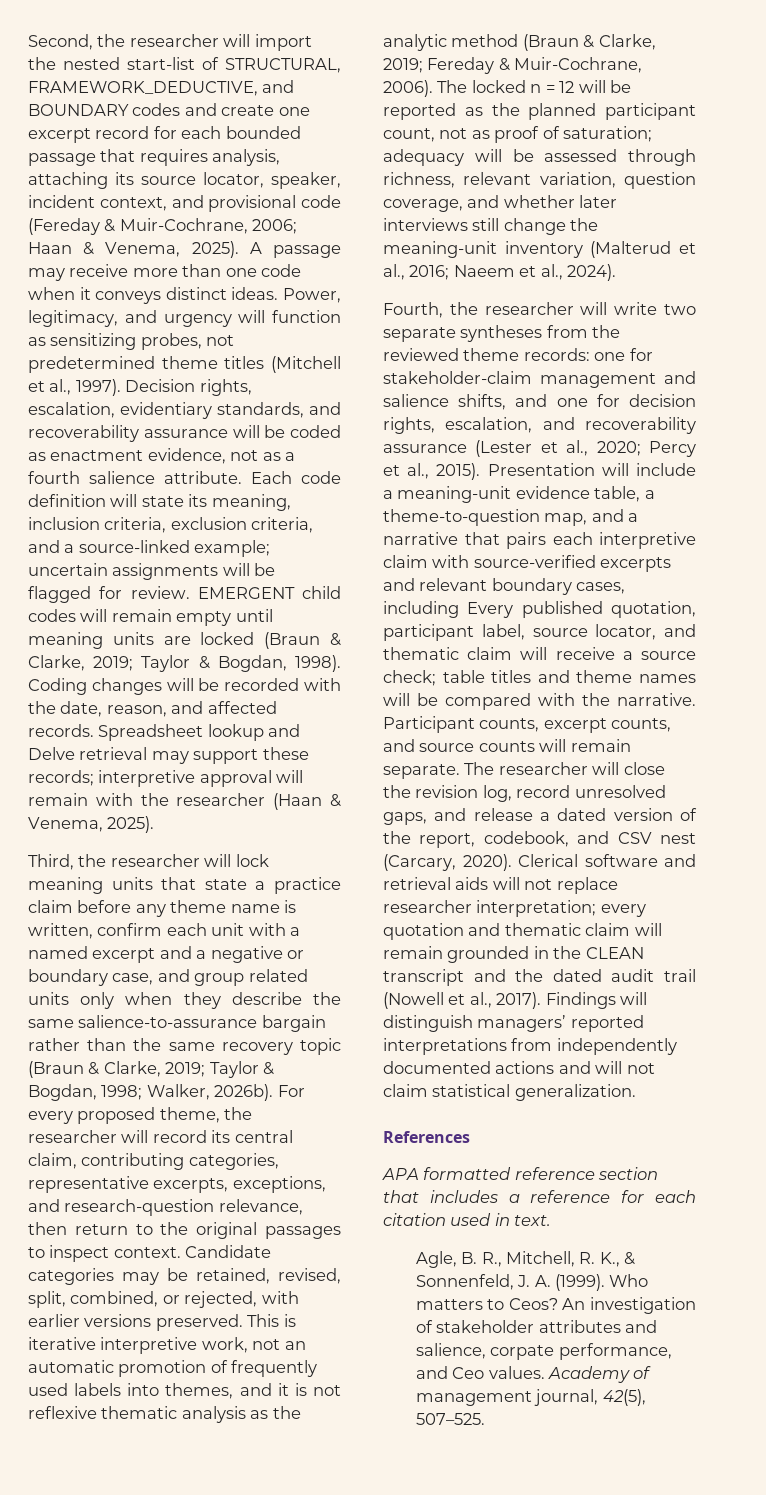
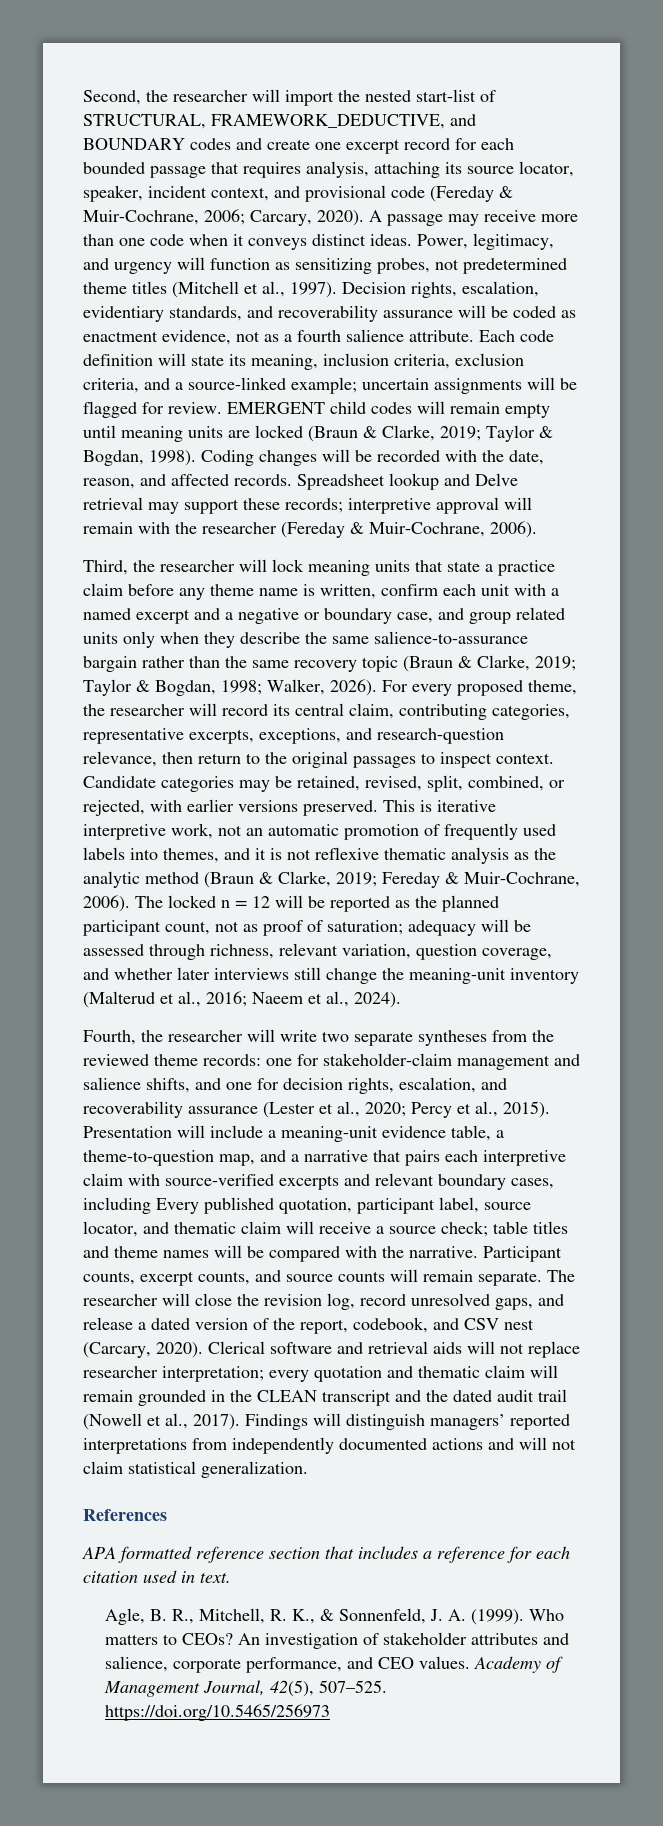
- Second, the researcher will import the nested start-list of STRUCTURAL, FRAMEWORK_DEDUCTIVE, and BOUNDARY codes and create one excerpt record for each bounded passage that requires analysis, attaching its source locator, speaker, incident context, and provisional code (Fereday & Muir-Cochrane, 2006; Haan & Venema, 2025).
+ Second, the researcher will import the nested start-list of STRUCTURAL, FRAMEWORK_DEDUCTIVE, and BOUNDARY codes and create one excerpt record for each bounded passage that requires analysis, attaching its source locator, speaker, incident context, and provisional code (Fereday & Muir-Cochrane, 2006; Carcary, 2020).
- Spreadsheet lookup and Delve retrieval may support these records; interpretive approval will remain with the researcher (Haan & Venema, 2025).
+ Spreadsheet lookup and Delve retrieval may support these records; interpretive approval will remain with the researcher (Fereday & Muir-Cochrane, 2006).
- Third, the researcher will lock meaning units that state a practice claim before any theme name is written, confirm each unit with a named excerpt and a negative or boundary case, and group related units only when they describe the same salience-to-assurance bargain rather than the same recovery topic (Braun & Clarke, 2019; Taylor & Bogdan, 1998; Walker, 2026b).
+ Third, the researcher will lock meaning units that state a practice claim before any theme name is written, confirm each unit with a named excerpt and a negative or boundary case, and group related units only when they describe the same salience-to-assurance bargain rather than the same recovery topic (Braun & Clarke, 2019; Taylor & Bogdan, 1998; Walker, 2026).
- Who matters to Ceos?
+ Who matters to CEOs?
- An investigation of stakeholder attributes and salience, corpate performance, and Ceo values.
+ An investigation of stakeholder attributes and salience, corporate performance, and CEO values.
- Academy of management journal, 42(5), 507–525.
+ Academy of Management Journal, 42(5), 507–525. https://doi.org/10.5465/256973

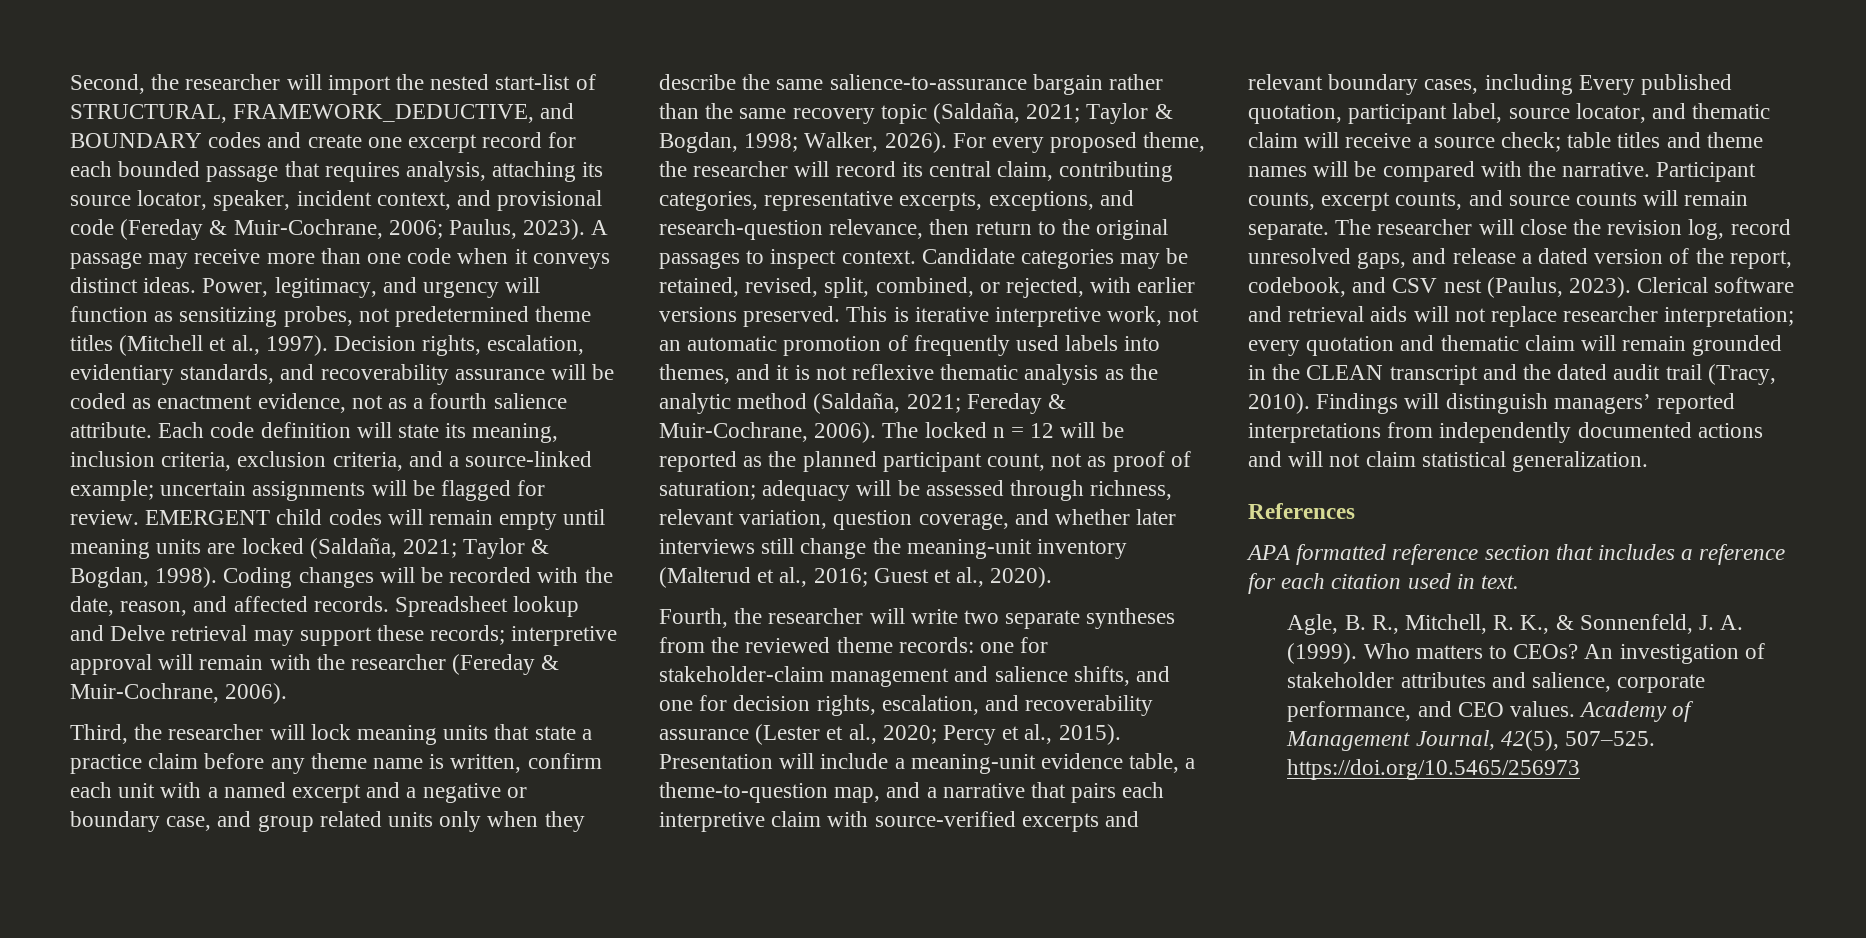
- Second, the researcher will import the nested start-list of STRUCTURAL, FRAMEWORK_DEDUCTIVE, and BOUNDARY codes and create one excerpt record for each bounded passage that requires analysis, attaching its source locator, speaker, incident context, and provisional code (Fereday & Muir-Cochrane, 2006; Carcary, 2020).
+ Second, the researcher will import the nested start-list of STRUCTURAL, FRAMEWORK_DEDUCTIVE, and BOUNDARY codes and create one excerpt record for each bounded passage that requires analysis, attaching its source locator, speaker, incident context, and provisional code (Fereday & Muir-Cochrane, 2006; Paulus, 2023).
- EMERGENT child codes will remain empty until meaning units are locked (Braun & Clarke, 2019; Taylor & Bogdan, 1998).
+ EMERGENT child codes will remain empty until meaning units are locked (Saldaña, 2021; Taylor & Bogdan, 1998).
- Third, the researcher will lock meaning units that state a practice claim before any theme name is written, confirm each unit with a named excerpt and a negative or boundary case, and group related units only when they describe the same salience-to-assurance bargain rather than the same recovery topic (Braun & Clarke, 2019; Taylor & Bogdan, 1998; Walker, 2026).
+ Third, the researcher will lock meaning units that state a practice claim before any theme name is written, confirm each unit with a named excerpt and a negative or boundary case, and group related units only when they describe the same salience-to-assurance bargain rather than the same recovery topic (Saldaña, 2021; Taylor & Bogdan, 1998; Walker, 2026).
- This is iterative interpretive work, not an automatic promotion of frequently used labels into themes, and it is not reflexive thematic analysis as the analytic method (Braun & Clarke, 2019; Fereday & Muir-Cochrane, 2006).
+ This is iterative interpretive work, not an automatic promotion of frequently used labels into themes, and it is not reflexive thematic analysis as the analytic method (Saldaña, 2021; Fereday & Muir-Cochrane, 2006).
- The locked n = 12 will be reported as the planned participant count, not as proof of saturation; adequacy will be assessed through richness, relevant variation, question coverage, and whether later interviews still change the meaning-unit inventory (Malterud et al., 2016; Naeem et al., 2024).
+ The locked n = 12 will be reported as the planned participant count, not as proof of saturation; adequacy will be assessed through richness, relevant variation, question coverage, and whether later interviews still change the meaning-unit inventory (Malterud et al., 2016; Guest et al., 2020).
- The researcher will close the revision log, record unresolved gaps, and release a dated version of the report, codebook, and CSV nest (Carcary, 2020).
+ The researcher will close the revision log, record unresolved gaps, and release a dated version of the report, codebook, and CSV nest (Paulus, 2023).
- Clerical software and retrieval aids will not replace researcher interpretation; every quotation and thematic claim will remain grounded in the CLEAN transcript and the dated audit trail (Nowell et al., 2017).
+ Clerical software and retrieval aids will not replace researcher interpretation; every quotation and thematic claim will remain grounded in the CLEAN transcript and the dated audit trail (Tracy, 2010).

